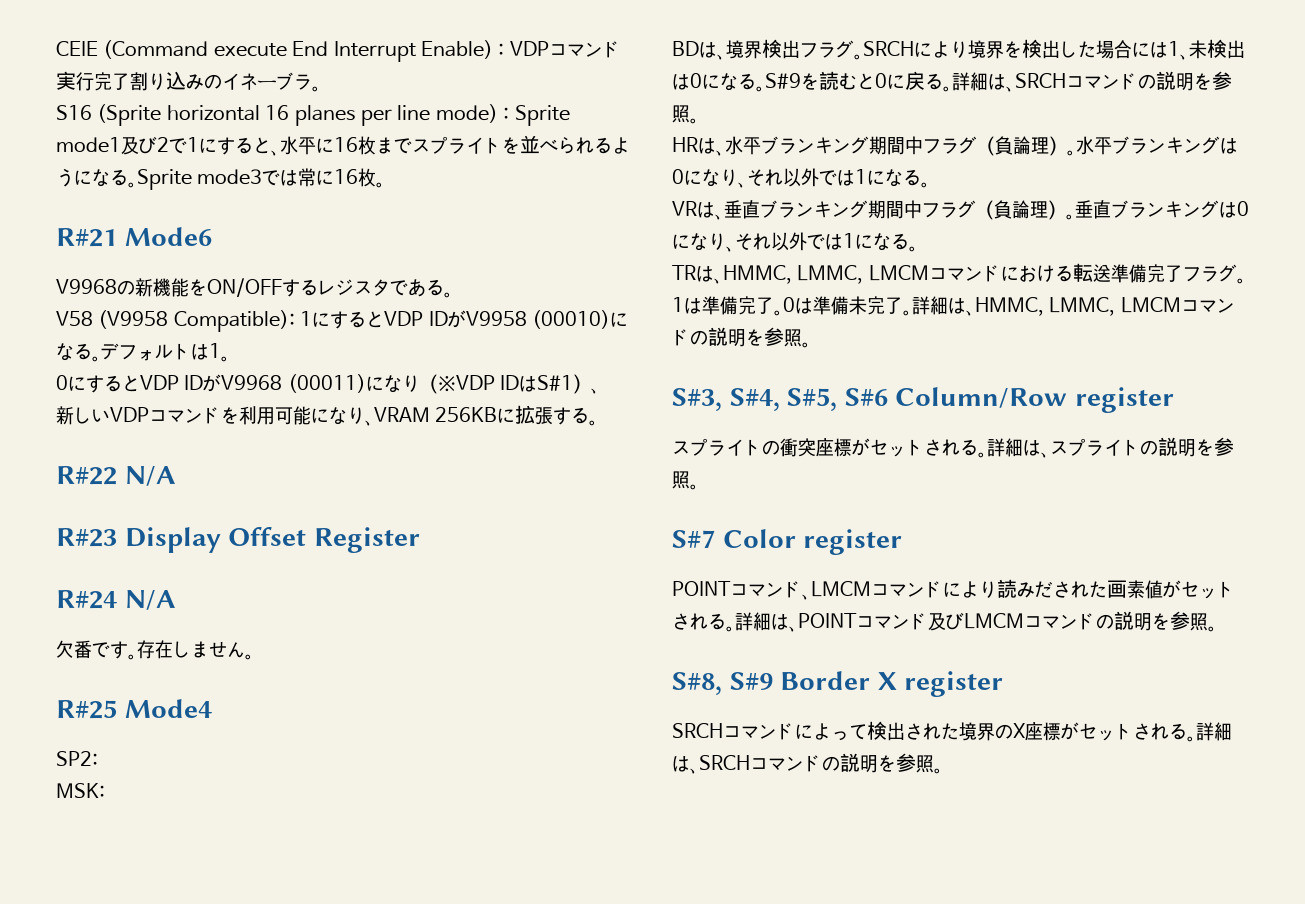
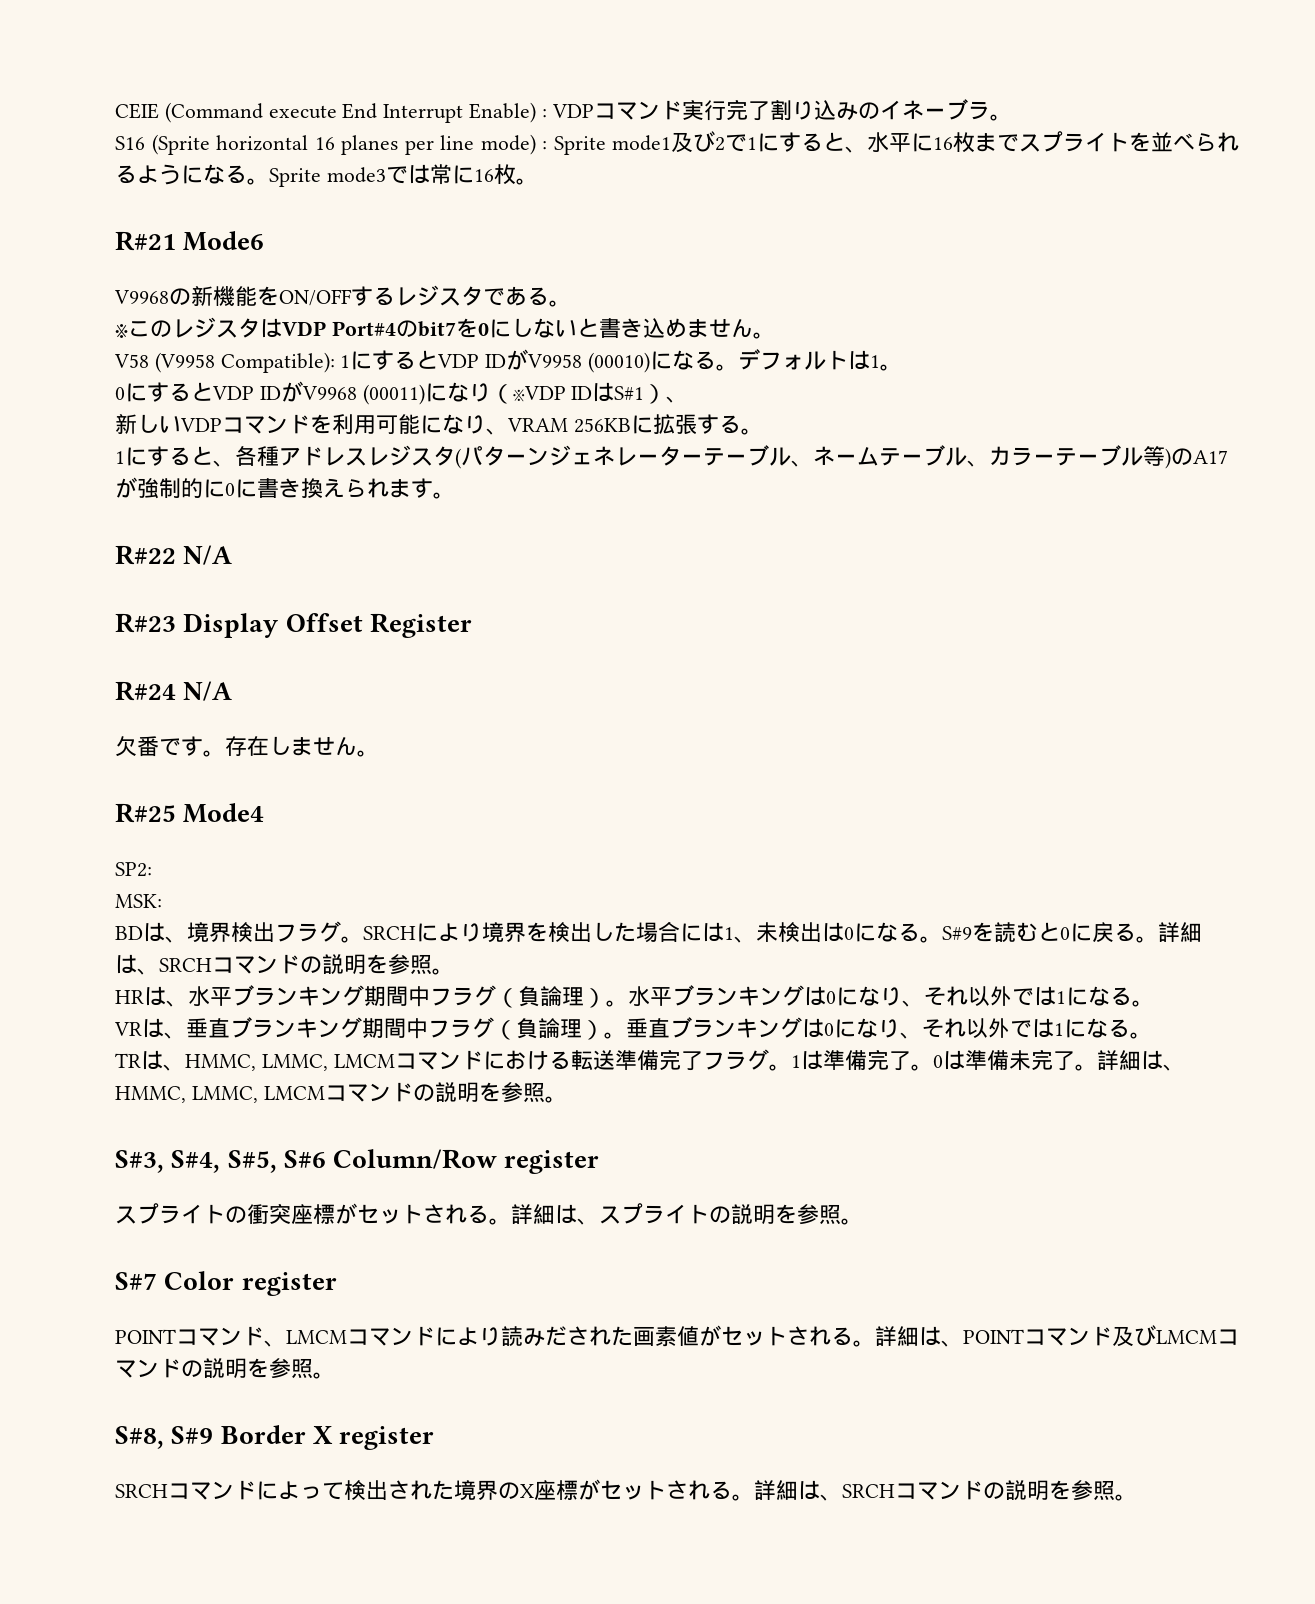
+ ※このレジスタはVDP Port#4のbit7を0にしないと書き込めません。
+ 1にすると、各種アドレスレジスタ(パターンジェネレーターテーブル、ネームテーブル、カラーテーブル等)のA17が強制的に0に書き換えられます。

